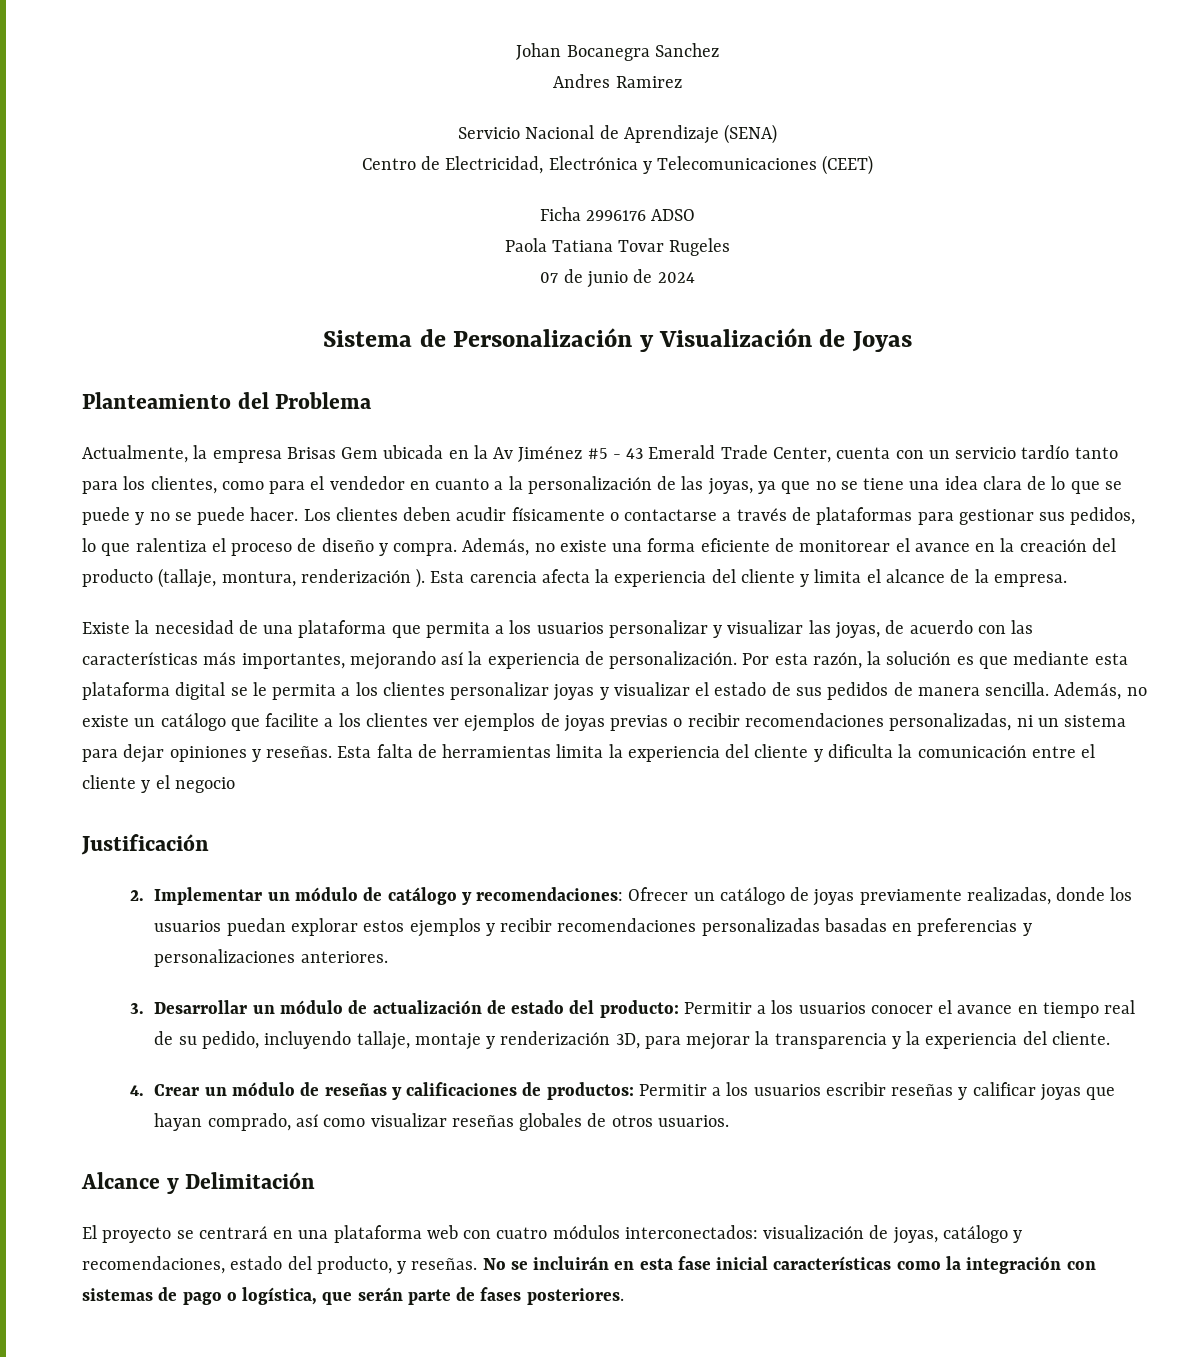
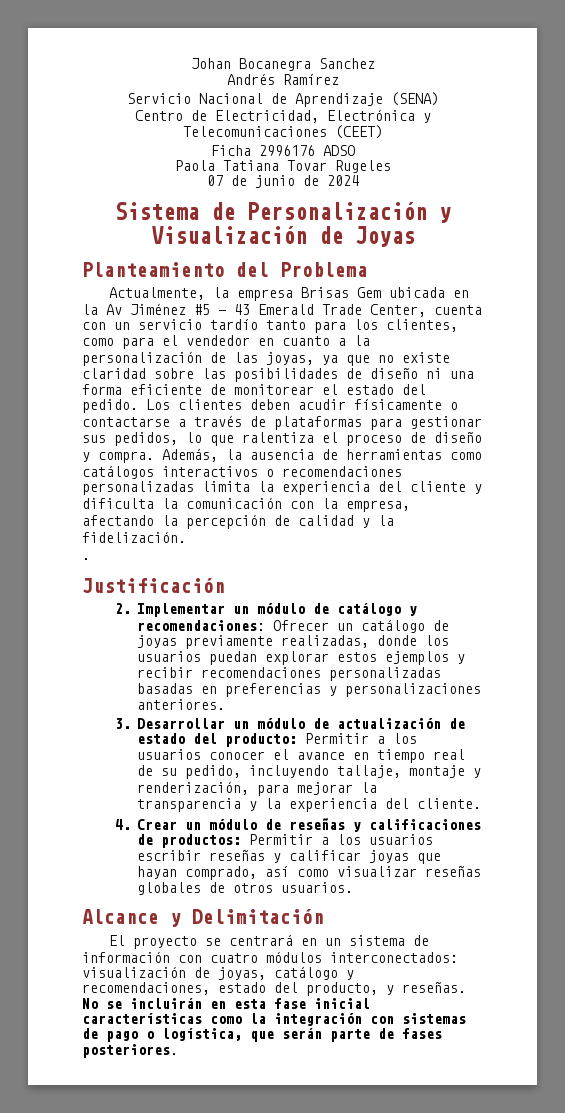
- Andres Ramirez
+ Andrés Ramírez
- Actualmente, la empresa Brisas Gem ubicada en la Av Jiménez #5 - 43 Emerald Trade Center, cuenta con un servicio tardío tanto para los clientes, como para el vendedor en cuanto a la personalización de las joyas, ya que no se tiene una idea clara de lo que se puede y no se puede hacer.
+ Actualmente, la empresa Brisas Gem ubicada en la Av Jiménez #5 - 43 Emerald Trade Center, cuenta con un servicio tardío tanto para los clientes, como para el vendedor en cuanto a la personalización de las joyas, ya que no existe claridad sobre las posibilidades de diseño ni una forma eficiente de monitorear el estado del pedido.
- Además, no existe una forma eficiente de monitorear el avance en la creación del producto (tallaje, montura, renderización ). Esta carencia afecta la experiencia del cliente y limita el alcance de la empresa.
- Existe la necesidad de una plataforma que permita a los usuarios personalizar y visualizar las joyas, de acuerdo con las características más importantes, mejorando así la experiencia de personalización. Por esta razón, la solución es que mediante esta plataforma digital se le permita a los clientes personalizar joyas y visualizar el estado de sus pedidos de manera sencilla. Además, no existe un catálogo que facilite a los clientes ver ejemplos de joyas previas o recibir recomendaciones personalizadas, ni un sistema para dejar opiniones y reseñas. Esta falta de herramientas limita la experiencia del cliente y dificulta la comunicación entre el cliente y el negocio
+ Además, la ausencia de herramientas como catálogos interactivos o recomendaciones personalizadas limita la experiencia del cliente y dificulta la comunicación con la empresa, afectando la percepción de calidad y la fidelización.
+ .
- 3. Desarrollar un módulo de actualización de estado del producto: Permitir a los usuarios conocer el avance en tiempo real de su pedido, incluyendo tallaje, montaje y renderización 3D, para mejorar la transparencia y la experiencia del cliente.
+ 3. Desarrollar un módulo de actualización de estado del producto: Permitir a los usuarios conocer el avance en tiempo real de su pedido, incluyendo tallaje, montaje y renderización, para mejorar la transparencia y la experiencia del cliente.
- El proyecto se centrará en una plataforma web con cuatro módulos interconectados: visualización de joyas, catálogo y recomendaciones, estado del producto, y reseñas.
+ El proyecto se centrará en un sistema de información con cuatro módulos interconectados: visualización de joyas, catálogo y recomendaciones, estado del producto, y reseñas.

